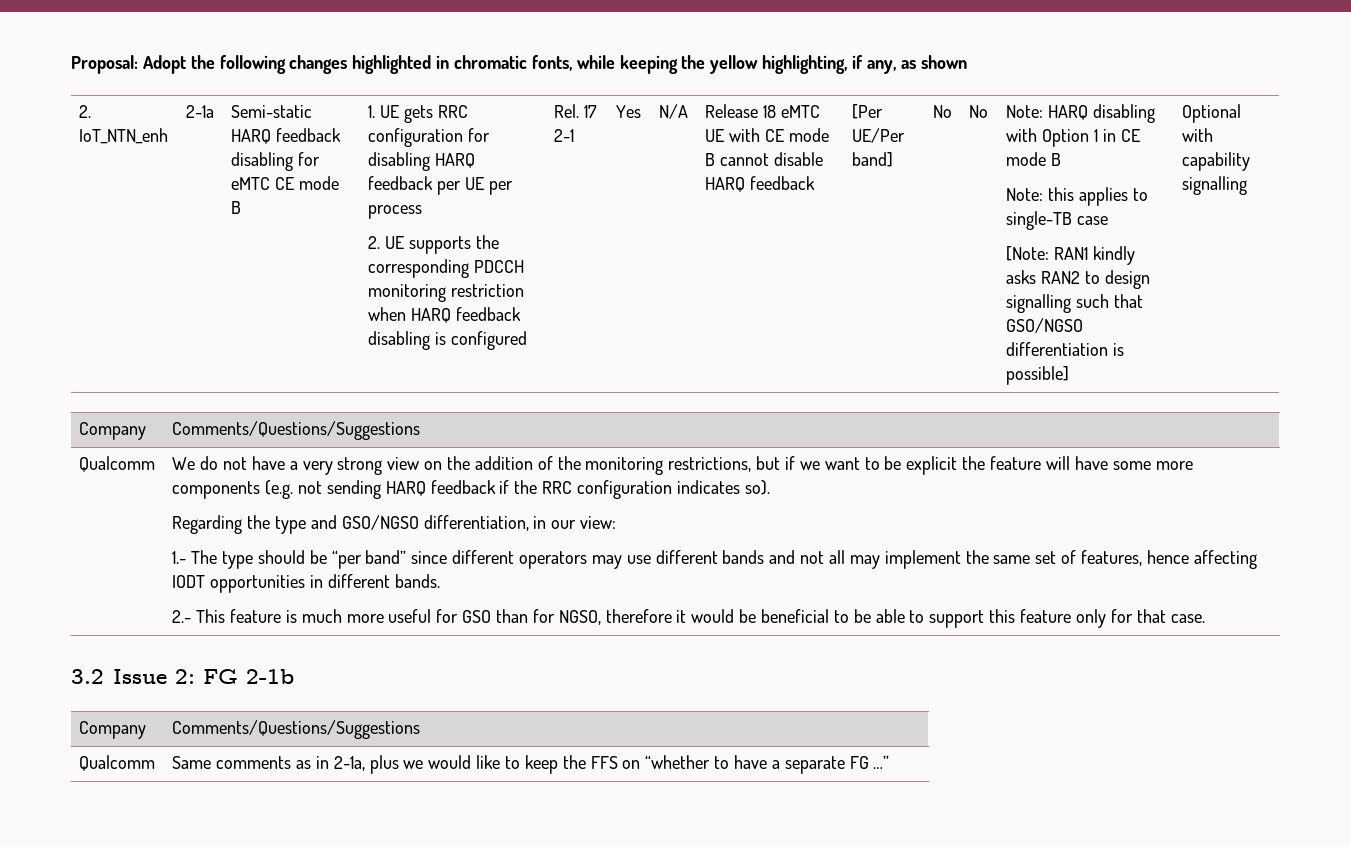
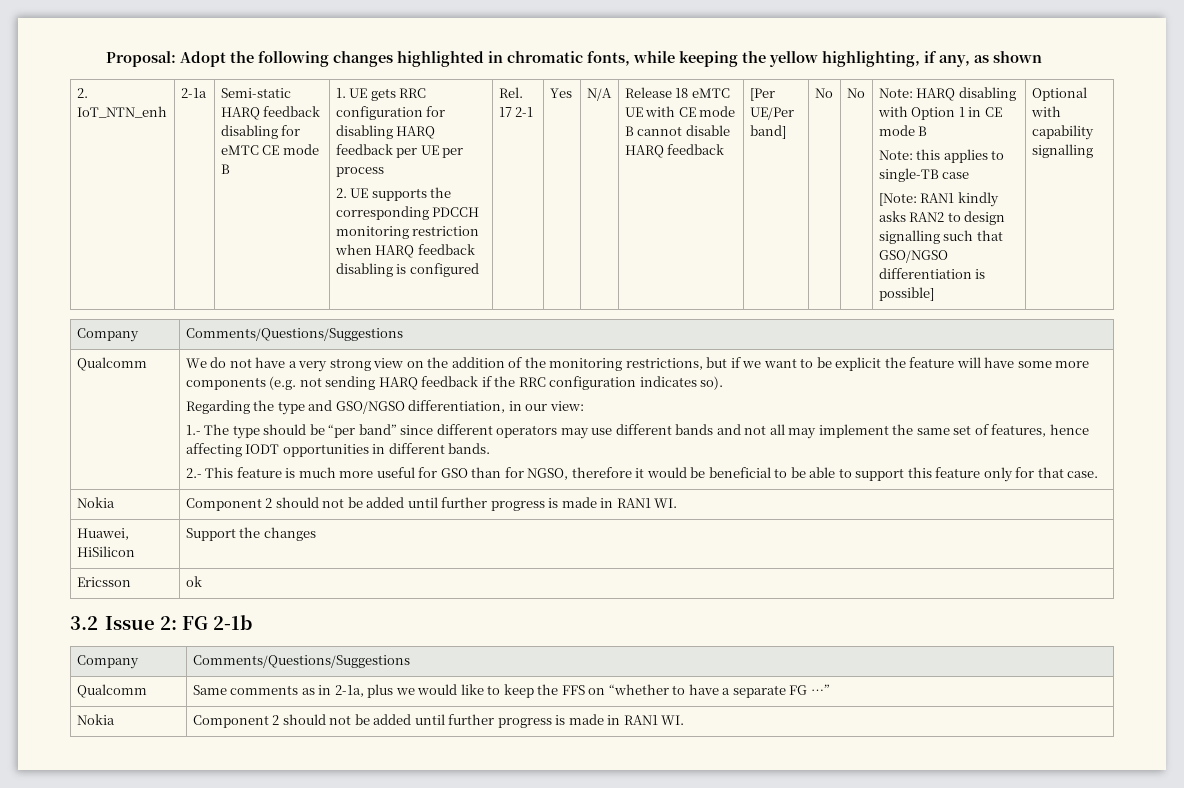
  2.- This feature is much more useful for GSO than for NGSO, therefore it would be beneficial to be able to support this feature only for that case.
+ Nokia | Component 2 should not be added until further progress is made in RAN1 WI.
+ Huawei, HiSilicon | Support the changes
+ Ericsson | ok
  Qualcomm | Same comments as in 2-1a, plus we would like to keep the FFS on “whether to have a separate FG …”
+ Nokia | Component 2 should not be added until further progress is made in RAN1 WI.

